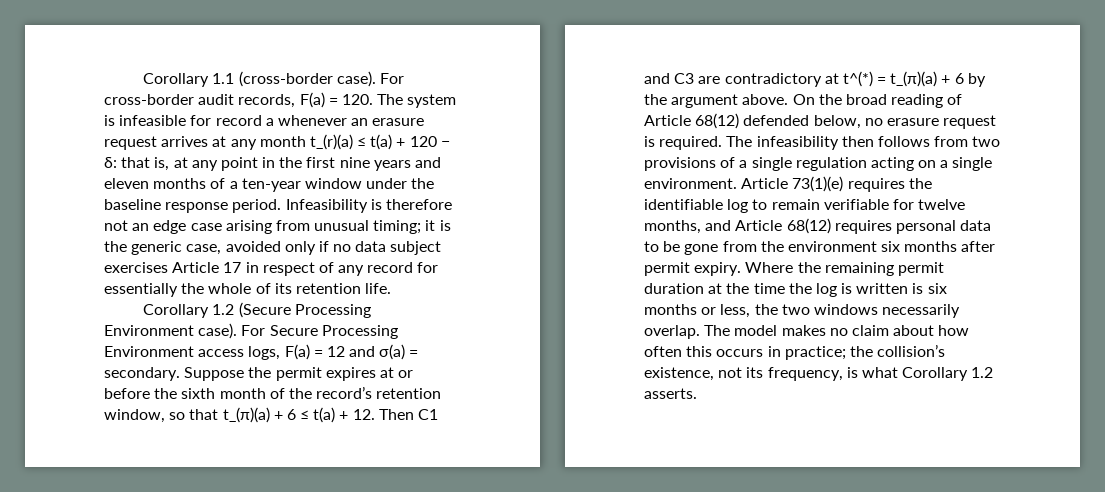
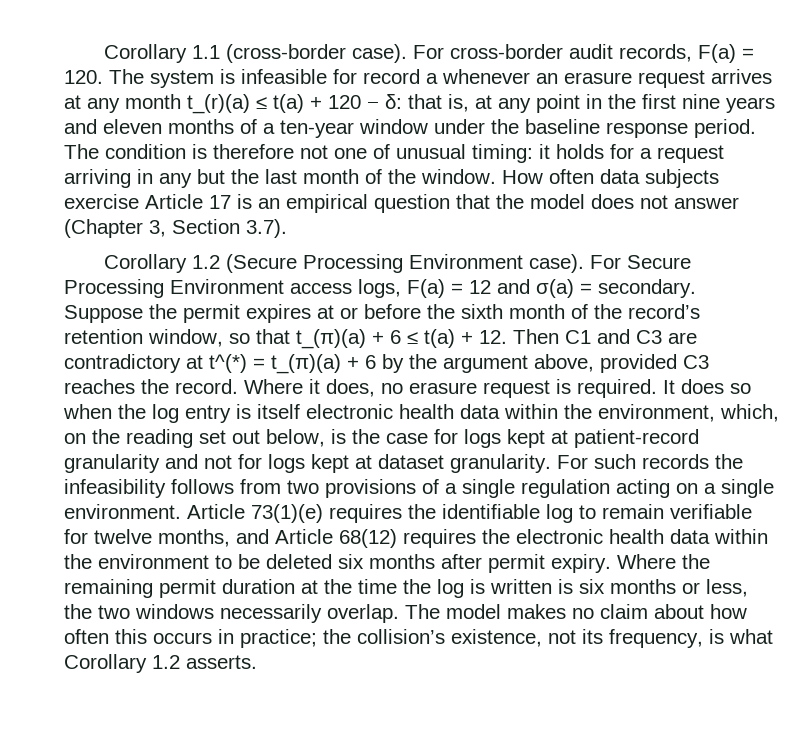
- Infeasibility is therefore not an edge case arising from unusual timing; it is the generic case, avoided only if no data subject exercises Article 17 in respect of any record for essentially the whole of its retention life.
+ The condition is therefore not one of unusual timing: it holds for a request arriving in any but the last month of the window. How often data subjects exercise Article 17 is an empirical question that the model does not answer (Chapter 3, Section 3.7).
- Suppose the permit expires at or before the sixth month of the record’s retention window, so that t_(π)(a) + 6 ≤ t(a) + 12. Then C1 and C3 are contradictory at t^(*) = t_(π)(a) + 6 by the argument above. On the broad reading of Article 68(12) defended below, no erasure request is required.
+ Suppose the permit expires at or before the sixth month of the record’s retention window, so that t_(π)(a) + 6 ≤ t(a) + 12. Then C1 and C3 are contradictory at t^(*) = t_(π)(a) + 6 by the argument above, provided C3 reaches the record. Where it does, no erasure request is required.
- The infeasibility then follows from two provisions of a single regulation acting on a single environment.
+ It does so when the log entry is itself electronic health data within the environment, which, on the reading set out below, is the case for logs kept at patient-record granularity and not for logs kept at dataset granularity. For such records the infeasibility follows from two provisions of a single regulation acting on a single environment.
- Article 73(1)(e) requires the identifiable log to remain verifiable for twelve months, and Article 68(12) requires personal data to be gone from the environment six months after permit expiry.
+ Article 73(1)(e) requires the identifiable log to remain verifiable for twelve months, and Article 68(12) requires the electronic health data within the environment to be deleted six months after permit expiry.

